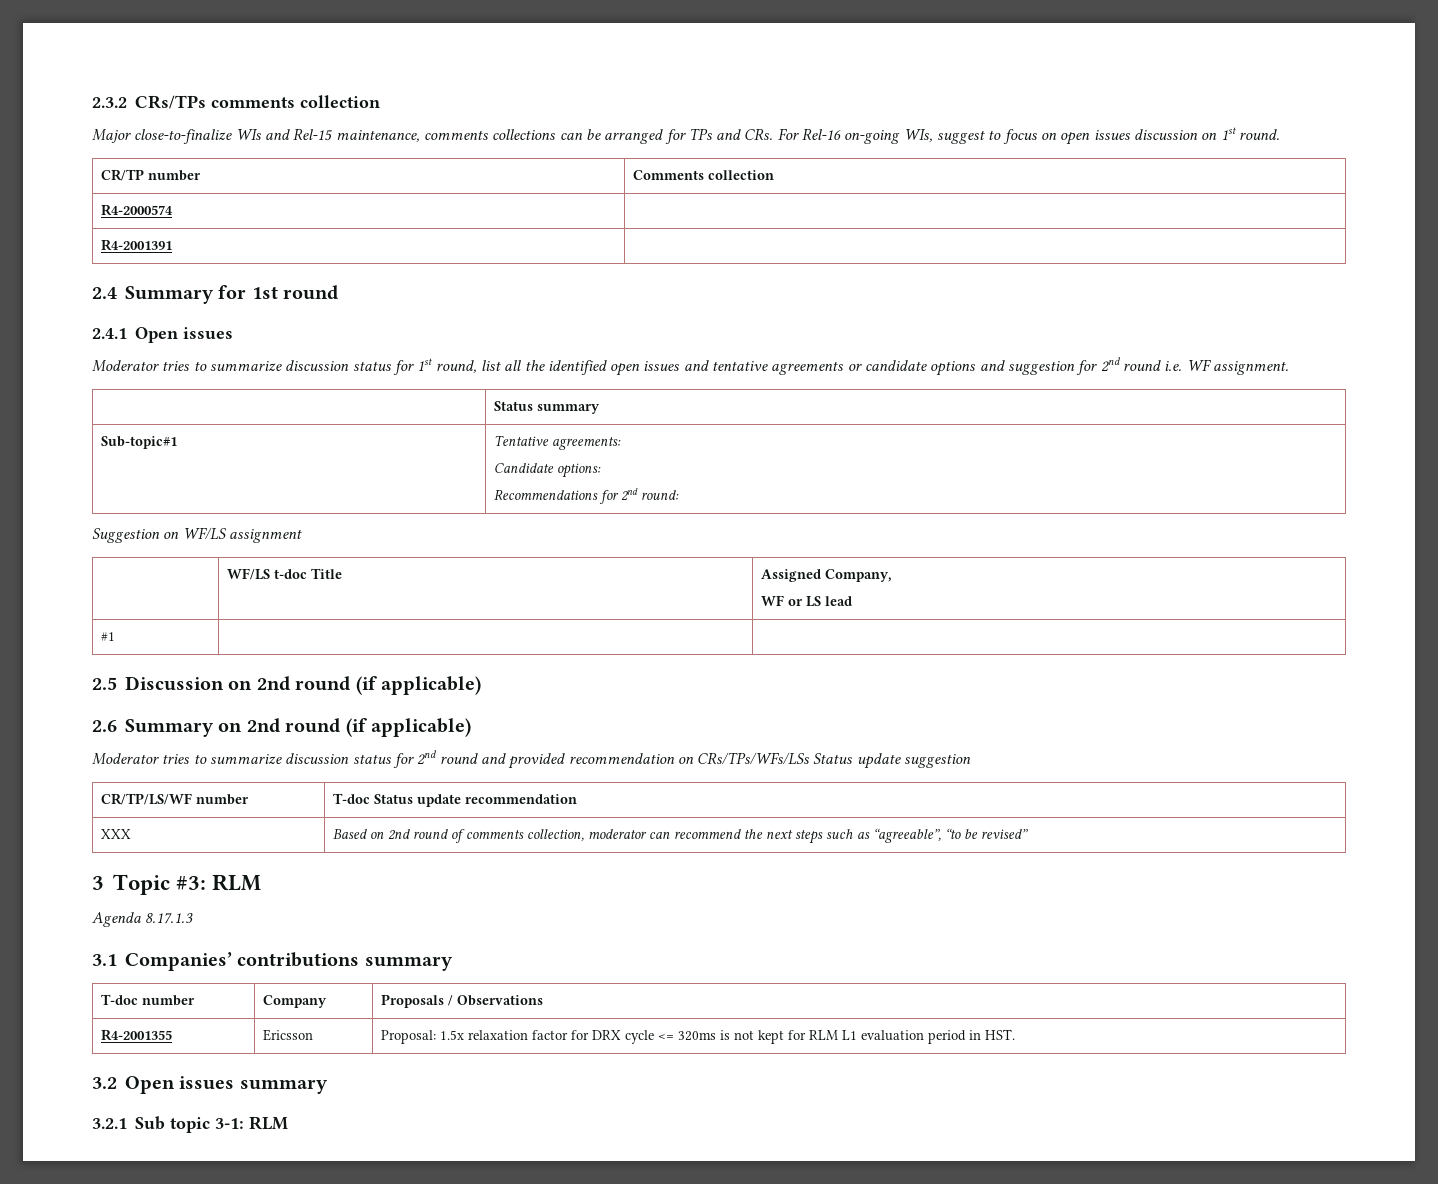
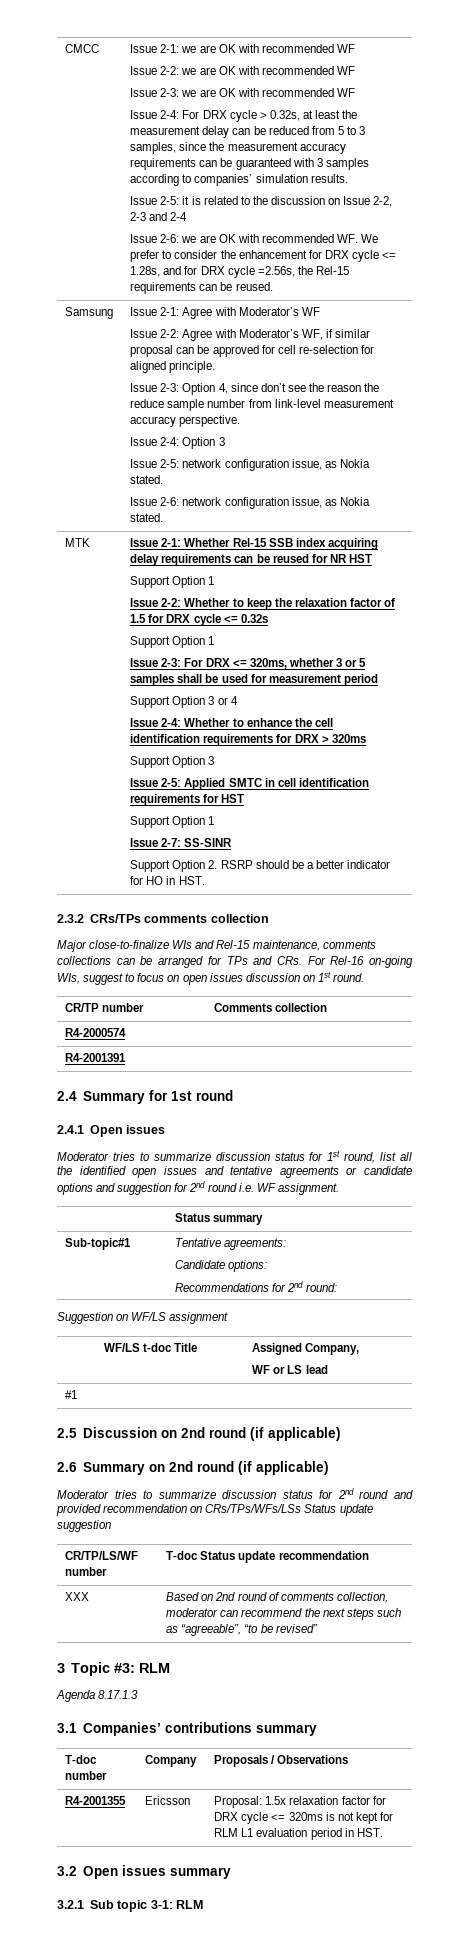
+ CMCC | Issue 2-1: we are OK with recommended WF
+ Issue 2-2: we are OK with recommended WF
+ Issue 2-3: we are OK with recommended WF
+ Issue 2-4: For DRX cycle > 0.32s, at least the measurement delay can be reduced from 5 to 3 samples, since the measurement accuracy requirements can be guaranteed with 3 samples according to companies’ simulation results.
+ Issue 2-5: it is related to the discussion on Issue 2-2, 2-3 and 2-4
+ Issue 2-6: we are OK with recommended WF. We prefer to consider the enhancement for DRX cycle <= 1.28s, and for DRX cycle =2.56s, the Rel-15 requirements can be reused.
+ Samsung | Issue 2-1: Agree with Moderator’s WF
+ Issue 2-2: Agree with Moderator’s WF, if similar proposal can be approved for cell re-selection for aligned principle.
+ Issue 2-3: Option 4, since don’t see the reason the reduce sample number from link-level measurement accuracy perspective.
+ Issue 2-4: Option 3
+ Issue 2-5: network configuration issue, as Nokia stated.
+ Issue 2-6: network configuration issue, as Nokia stated.
+ MTK | Issue 2-1: Whether Rel-15 SSB index acquiring delay requirements can be reused for NR HST
+ Support Option 1
+ Issue 2-2: Whether to keep the relaxation factor of 1.5 for DRX cycle <= 0.32s
+ Support Option 1
+ Issue 2-3: For DRX <= 320ms, whether 3 or 5 samples shall be used for measurement period
+ Support Option 3 or 4
+ Issue 2-4: Whether to enhance the cell identification requirements for DRX > 320ms
+ Support Option 3
+ Issue 2-5: Applied SMTC in cell identification requirements for HST
+ Support Option 1
+ Issue 2-7: SS-SINR
+ Support Option 2. RSRP should be a better indicator for HO in HST.

